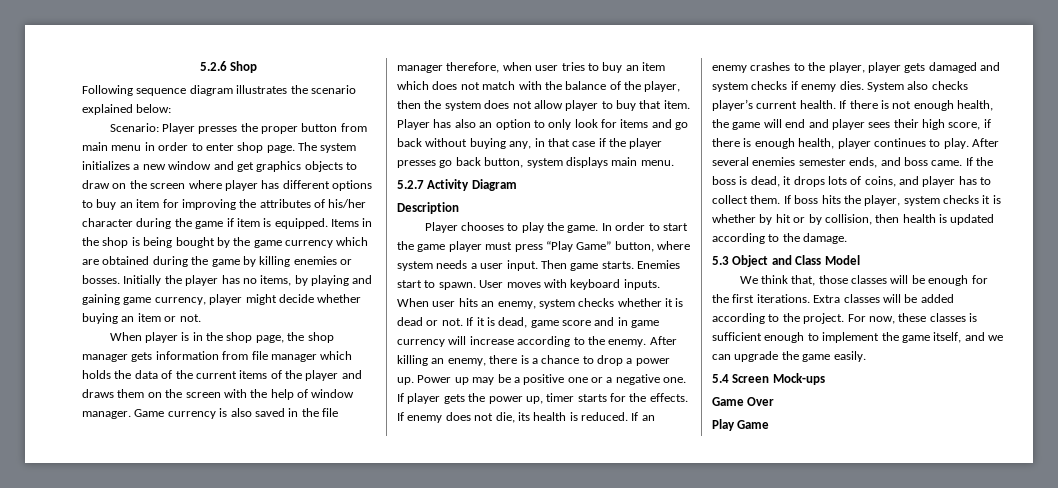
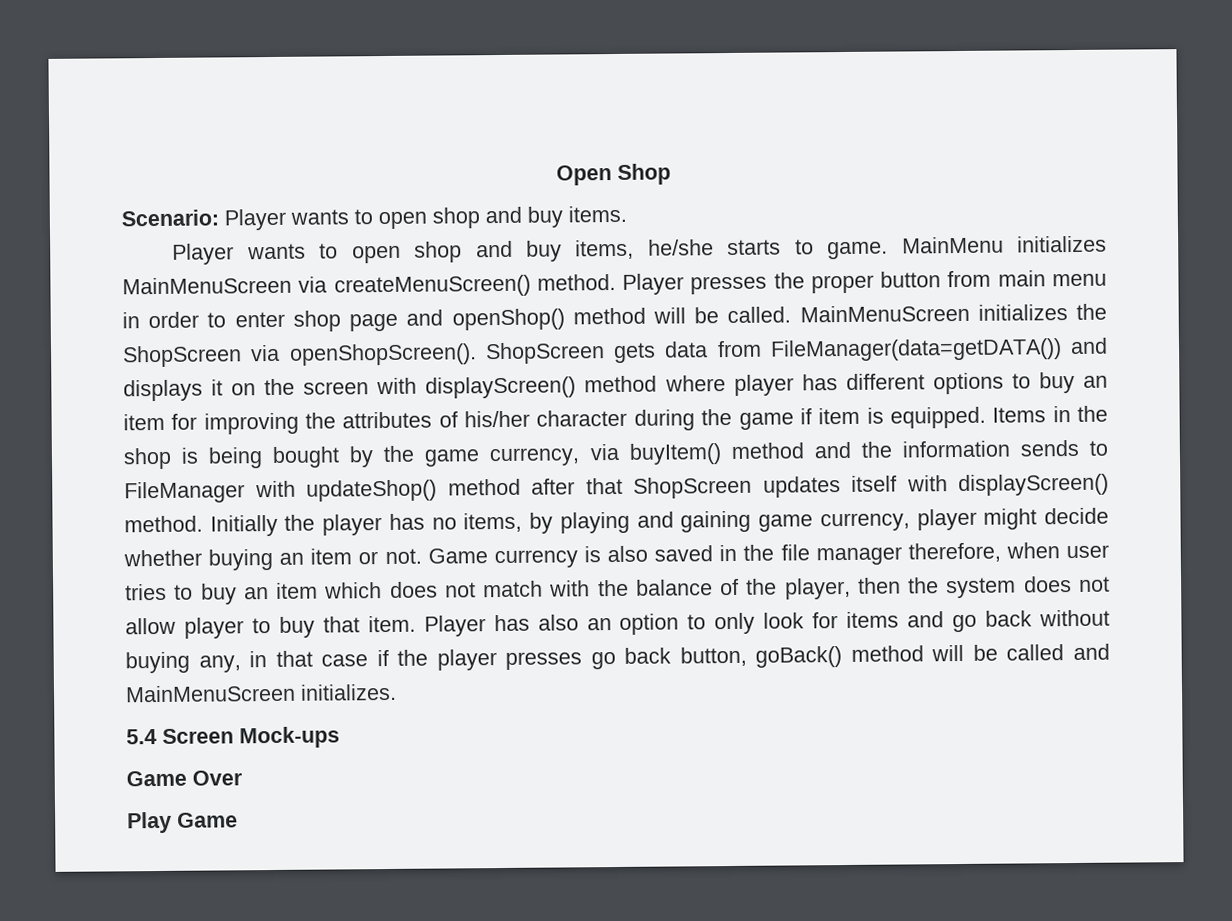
- 5.2.6 Shop
+ Open Shop
- Following sequence diagram illustrates the scenario explained below:
- Scenario: Player presses the proper button from main menu in order to enter shop page. The system initializes a new window and get graphics objects to draw on the screen where player has different options to buy an item for improving the attributes of his/her character during the game if item is equipped.
+ Scenario: Player wants to open shop and buy items.
+ Player wants to open shop and buy items, he/she starts to game. MainMenu initializes MainMenuScreen via createMenuScreen() method. Player presses the proper button from main menu in order to enter shop page and openShop() method will be called. MainMenuScreen initializes the ShopScreen via openShopScreen(). ShopScreen gets data from FileManager(data=getDATA()) and displays it on the screen with displayScreen() method where player has different options to buy an item for improving the attributes of his/her character during the game if item is equipped.
- Items in the shop is being bought by the game currency which are obtained during the game by killing enemies or bosses.
+ Items in the shop is being bought by the game currency, via buyItem() method and the information sends to FileManager with updateShop() method after that ShopScreen updates itself with displayScreen() method.
- Initially the player has no items, by playing and gaining game currency, player might decide whether buying an item or not.
- When player is in the shop page, the shop manager gets information from file manager which holds the data of the current items of the player and draws them on the screen with the help of window manager. Game currency is also saved in the file manager therefore, when user tries to buy an item which does not match with the balance of the player, then the system does not allow player to buy that item.
+ Initially the player has no items, by playing and gaining game currency, player might decide whether buying an item or not. Game currency is also saved in the file manager therefore, when user tries to buy an item which does not match with the balance of the player, then the system does not allow player to buy that item.
- Player has also an option to only look for items and go back without buying any, in that case if the player presses go back button, system displays main menu.
- 5.2.7 Activity Diagram
- Description
- Player chooses to play the game. In order to start the game player must press “Play Game” button, where system needs a user input. Then game starts. Enemies start to spawn. User moves with keyboard inputs. When user hits an enemy, system checks whether it is dead or not. If it is dead, game score and in game currency will increase according to the enemy. After killing an enemy, there is a chance to drop a power up. Power up may be a positive one or a negative one. If player gets the power up, timer starts for the effects. If enemy does not die, its health is reduced. If an enemy crashes to the player, player gets damaged and system checks if enemy dies. System also checks player’s current health. If there is not enough health, the game will end and player sees their high score, if there is enough health, player continues to play. After several enemies semester ends, and boss came. If the boss is dead, it drops lots of coins, and player has to collect them. If boss hits the player, system checks it is whether by hit or by collision, then health is updated according to the damage.
- 5.3 Object and Class Model
- We think that, those classes will be enough for the first iterations. Extra classes will be added according to the project. For now, these classes is sufficient enough to implement the game itself, and we can upgrade the game easily.
+ Player has also an option to only look for items and go back without buying any, in that case if the player presses go back button, goBack() method will be called and MainMenuScreen initializes.

